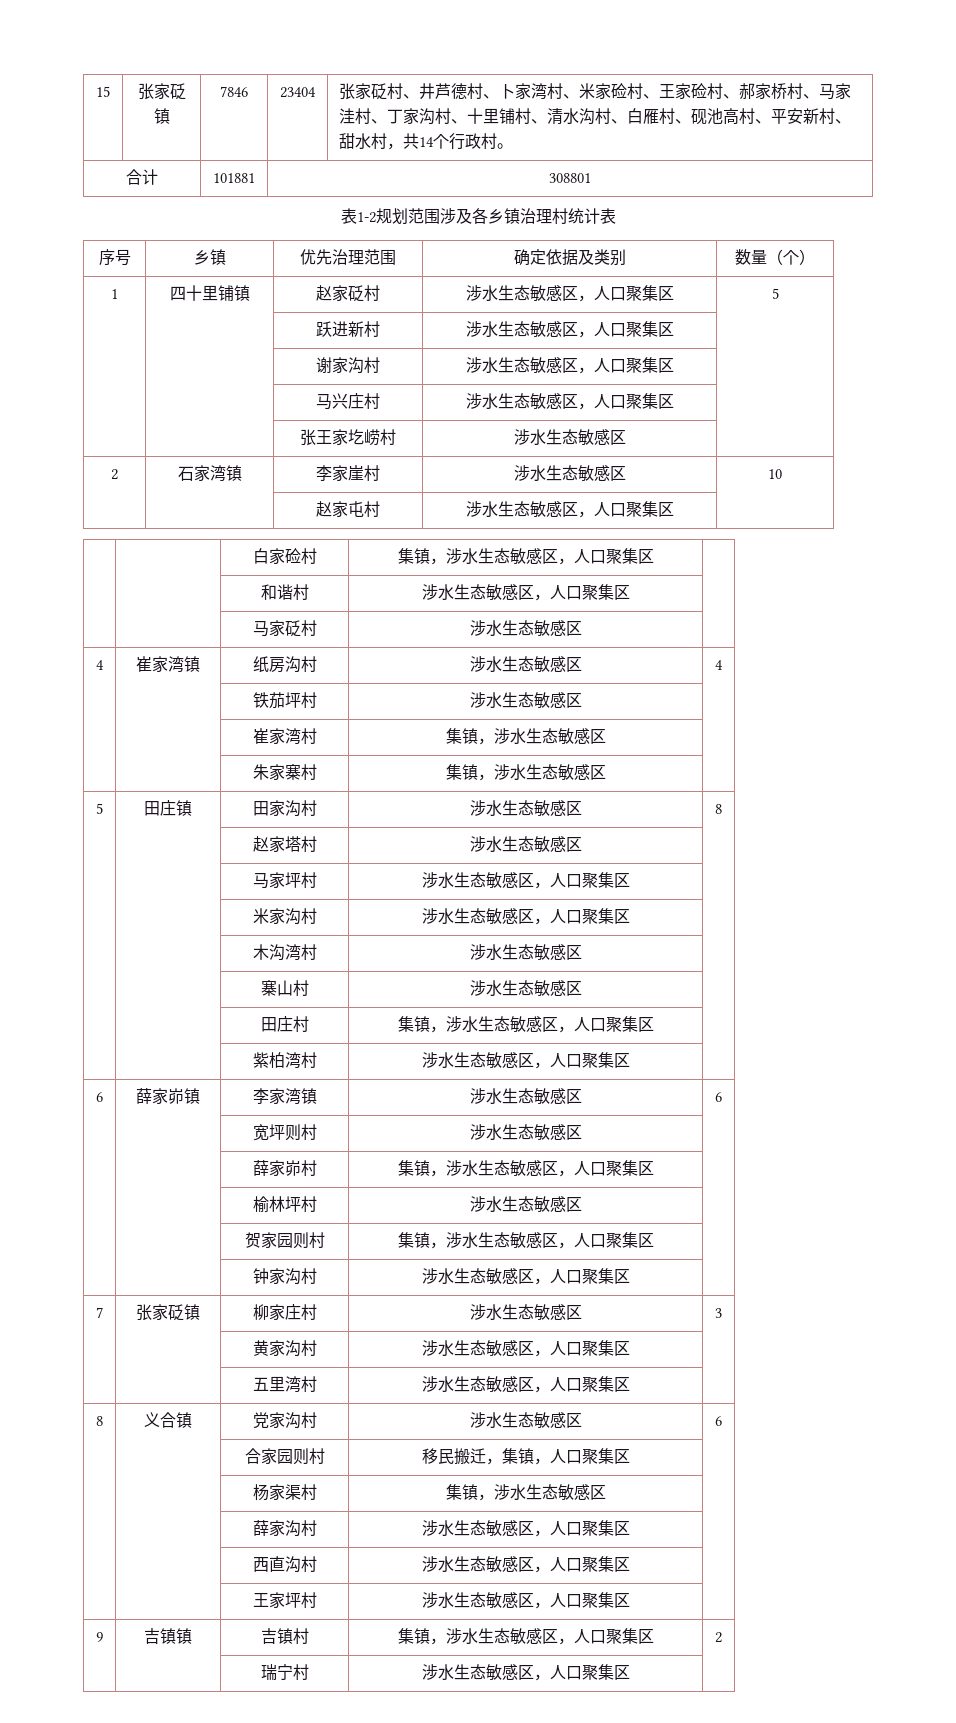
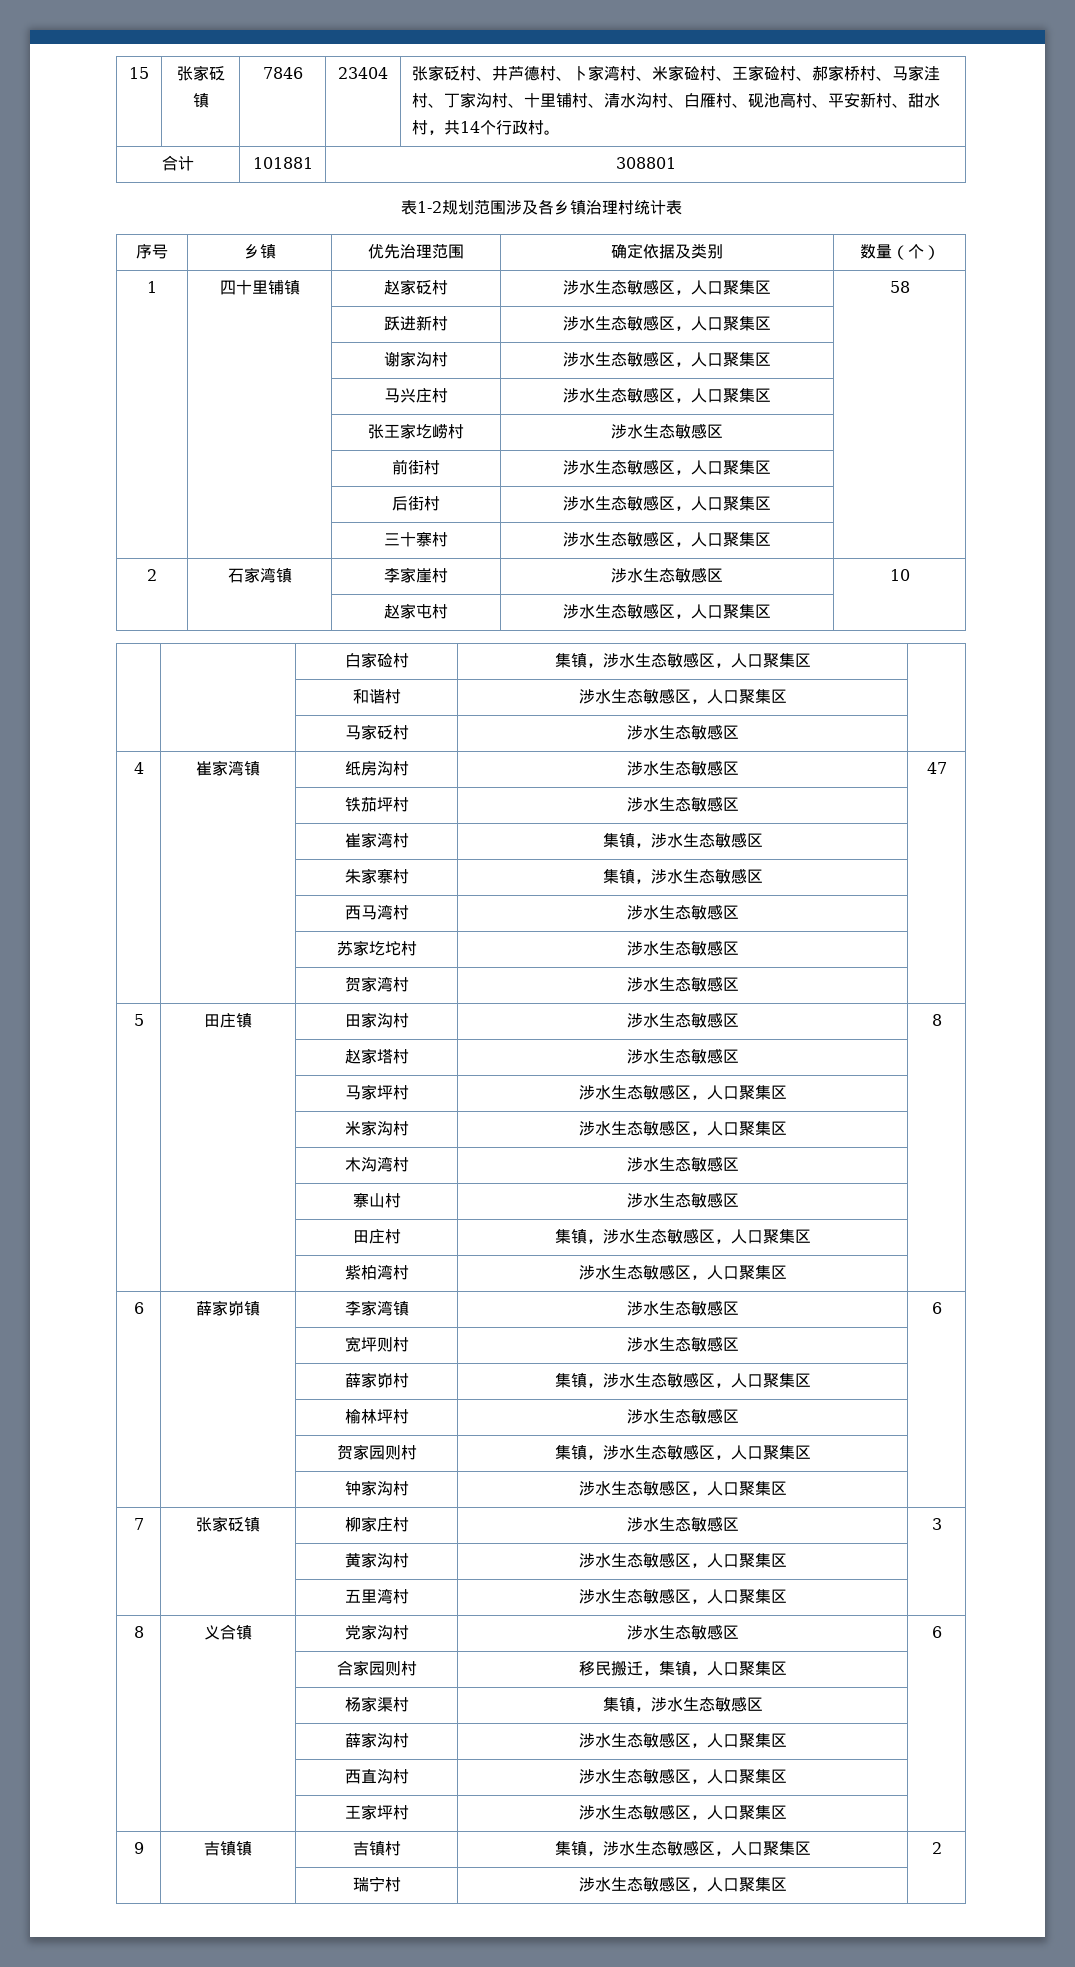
- 1 | 四十里铺镇 | 赵家砭村 | 涉水生态敏感区，人口聚集区 | 5
+ 1 | 四十里铺镇 | 赵家砭村 | 涉水生态敏感区，人口聚集区 | 58
+ | | 前街村 | 涉水生态敏感区，人口聚集区 |
+ | | 后街村 | 涉水生态敏感区，人口聚集区 |
+ | | 三十寨村 | 涉水生态敏感区，人口聚集区 |
- 4 | 崔家湾镇 | 纸房沟村 | 涉水生态敏感区 | 4
+ 4 | 崔家湾镇 | 纸房沟村 | 涉水生态敏感区 | 47
+ | | 西马湾村 | 涉水生态敏感区 |
+ | | 苏家圪坨村 | 涉水生态敏感区 |
+ | | 贺家湾村 | 涉水生态敏感区 |

